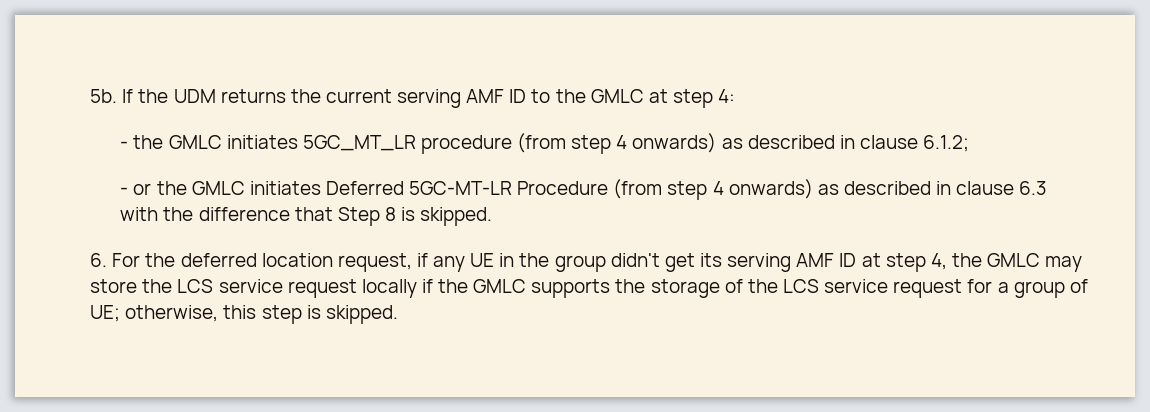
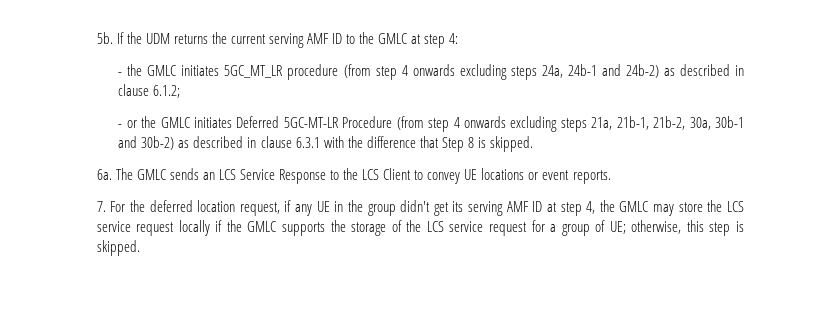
- - the GMLC initiates 5GC_MT_LR procedure (from step 4 onwards) as described in clause 6.1.2;
+ - the GMLC initiates 5GC_MT_LR procedure (from step 4 onwards excluding steps 24a, 24b-1 and 24b-2) as described in clause 6.1.2;
- - or the GMLC initiates Deferred 5GC-MT-LR Procedure (from step 4 onwards) as described in clause 6.3 with the difference that Step 8 is skipped.
+ - or the GMLC initiates Deferred 5GC-MT-LR Procedure (from step 4 onwards excluding steps 21a, 21b-1, 21b-2, 30a, 30b-1 and 30b-2) as described in clause 6.3.1 with the difference that Step 8 is skipped.
- 6. For the deferred location request, if any UE in the group didn't get its serving AMF ID at step 4, the GMLC may store the LCS service request locally if the GMLC supports the storage of the LCS service request for a group of UE; otherwise, this step is skipped.
+ 6a. The GMLC sends an LCS Service Response to the LCS Client to convey UE locations or event reports.
+ 7. For the deferred location request, if any UE in the group didn't get its serving AMF ID at step 4, the GMLC may store the LCS service request locally if the GMLC supports the storage of the LCS service request for a group of UE; otherwise, this step is skipped.

